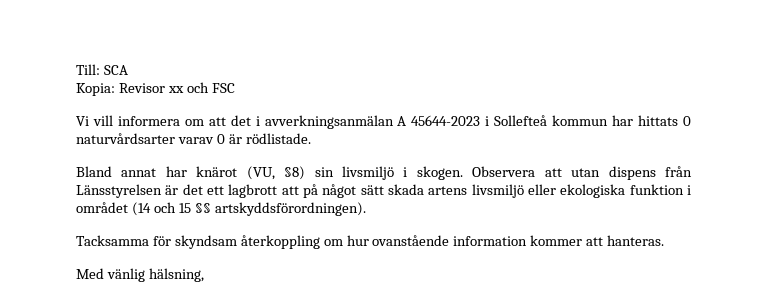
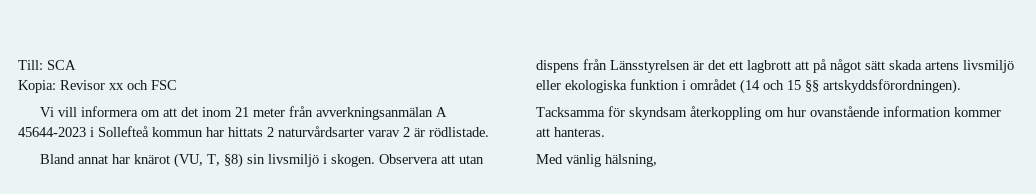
- Vi vill informera om att det i avverkningsanmälan A 45644-2023 i Sollefteå kommun har hittats 0 naturvårdsarter varav 0 är rödlistade.
+ Vi vill informera om att det inom 21 meter från avverkningsanmälan A 45644-2023 i Sollefteå kommun har hittats 2 naturvårdsarter varav 2 är rödlistade.
- Bland annat har knärot (VU, §8) sin livsmiljö i skogen.
+ Bland annat har knärot (VU, T, §8) sin livsmiljö i skogen.

